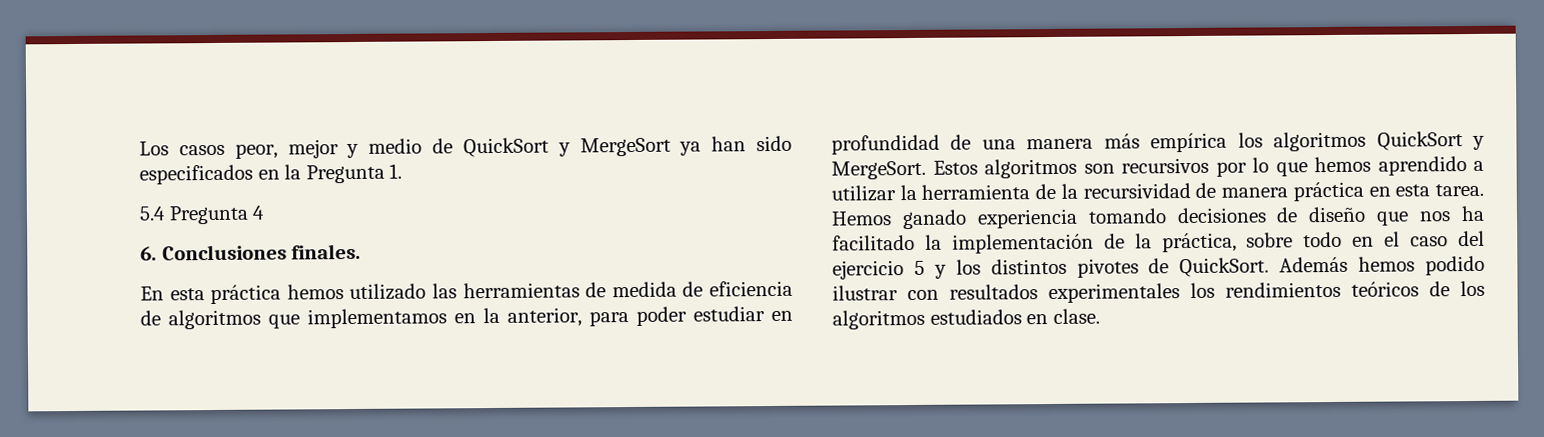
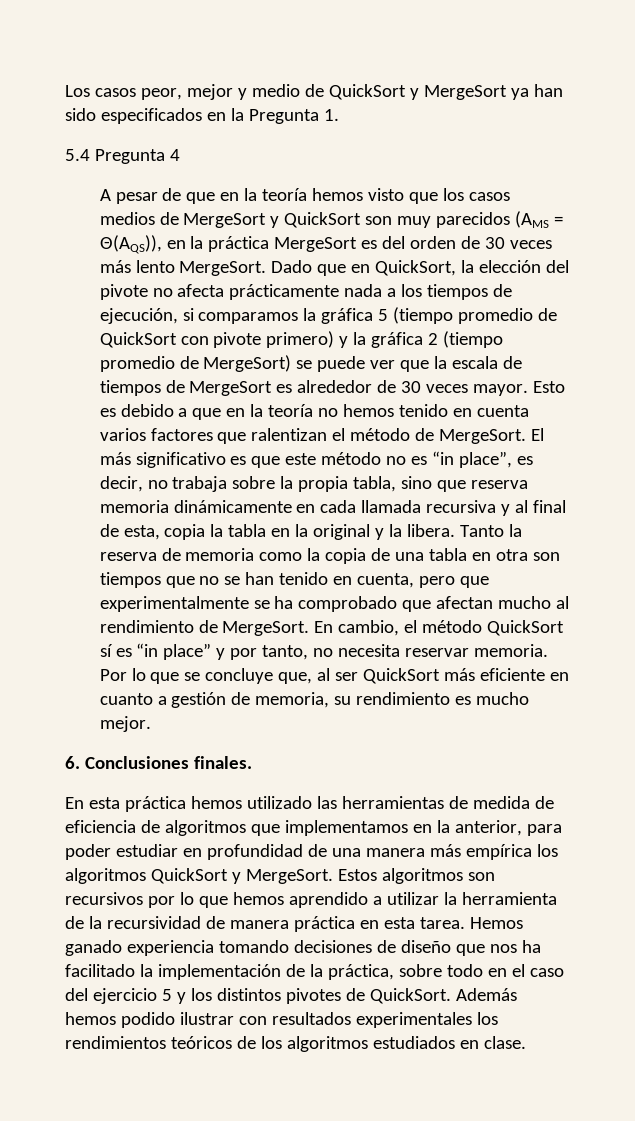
+ A pesar de que en la teoría hemos visto que los casos medios de MergeSort y QuickSort son muy parecidos (AMS = Θ(AQS)), en la práctica MergeSort es del orden de 30 veces más lento MergeSort. Dado que en QuickSort, la elección del pivote no afecta prácticamente nada a los tiempos de ejecución, si comparamos la gráfica 5 (tiempo promedio de QuickSort con pivote primero) y la gráfica 2 (tiempo promedio de MergeSort) se puede ver que la escala de tiempos de MergeSort es alrededor de 30 veces mayor. Esto es debido a que en la teoría no hemos tenido en cuenta varios factores que ralentizan el método de MergeSort. El más significativo es que este método no es “in place”, es decir, no trabaja sobre la propia tabla, sino que reserva memoria dinámicamente en cada llamada recursiva y al final de esta, copia la tabla en la original y la libera. Tanto la reserva de memoria como la copia de una tabla en otra son tiempos que no se han tenido en cuenta, pero que experimentalmente se ha comprobado que afectan mucho al rendimiento de MergeSort. En cambio, el método QuickSort sí es “in place” y por tanto, no necesita reservar memoria. Por lo que se concluye que, al ser QuickSort más eficiente en cuanto a gestión de memoria, su rendimiento es mucho mejor.

